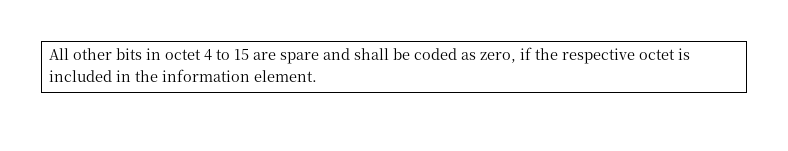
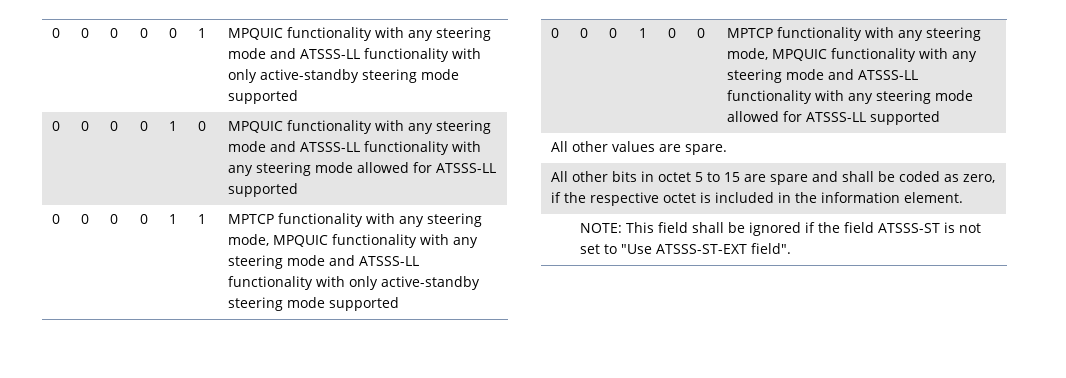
+ 0 | 0 | 0 | 0 | 0 | 1 | MPQUIC functionality with any steering mode and ATSSS-LL functionality with only active-standby steering mode supported
+ 0 | 0 | 0 | 0 | 1 | 0 | MPQUIC functionality with any steering mode and ATSSS-LL functionality with any steering mode allowed for ATSSS-LL supported
+ 0 | 0 | 0 | 0 | 1 | 1 | MPTCP functionality with any steering mode, MPQUIC functionality with any steering mode and ATSSS-LL functionality with only active-standby steering mode supported
+ 0 | 0 | 0 | 1 | 0 | 0 | MPTCP functionality with any steering mode, MPQUIC functionality with any steering mode and ATSSS-LL functionality with any steering mode allowed for ATSSS-LL supported
+ All other values are spare.
- All other bits in octet 4 to 15 are spare and shall be coded as zero, if the respective octet is included in the information element.
+ All other bits in octet 5 to 15 are spare and shall be coded as zero, if the respective octet is included in the information element.
+ NOTE: This field shall be ignored if the field ATSSS-ST is not set to "Use ATSSS-ST-EXT field".

